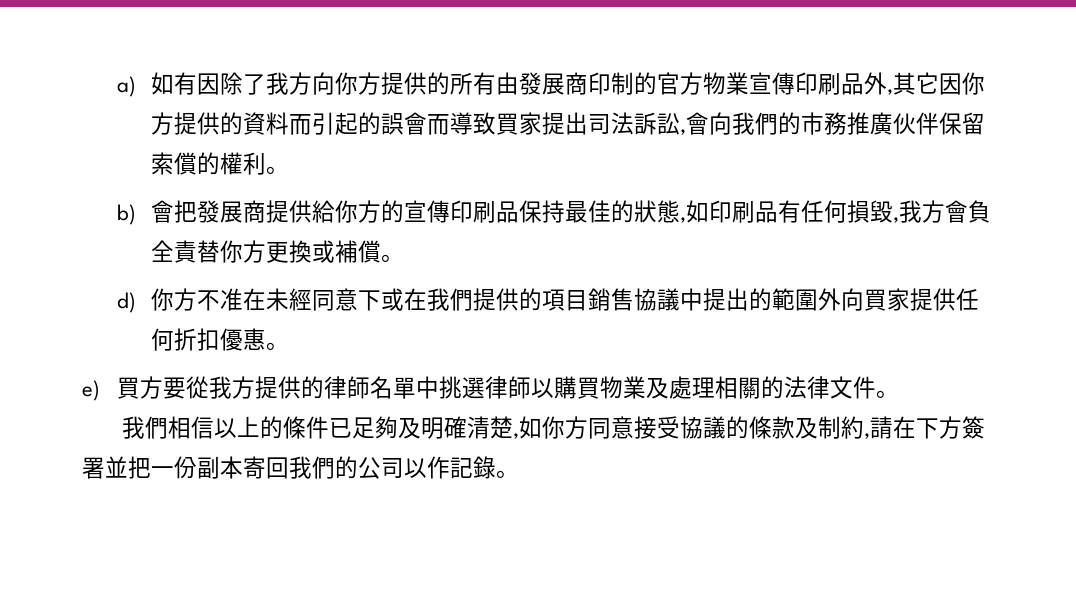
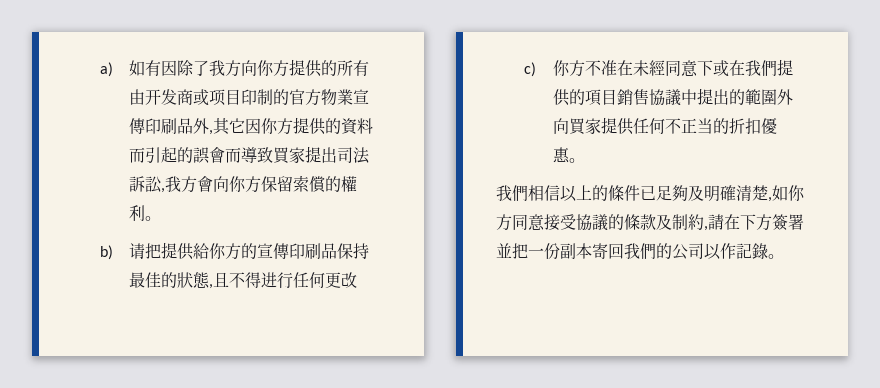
- a)如有因除了我方向你方提供的所有由發展商印制的官方物業宣傳印刷品外,其它因你方提供的資料而引起的誤會而導致買家提出司法訴訟,會向我們的市務推廣伙伴保留索償的權利。
+ a)如有因除了我方向你方提供的所有由开发商或项目印制的官方物業宣傳印刷品外,其它因你方提供的資料而引起的誤會而導致買家提出司法訴訟,我方會向你方保留索償的權利。
- b)會把發展商提供給你方的宣傳印刷品保持最佳的狀態,如印刷品有任何損毀,我方會負全責替你方更換或補償。
- d)你方不准在未經同意下或在我們提供的項目銷售協議中提出的範圍外向買家提供任何折扣優惠。
+ b)请把提供給你方的宣傳印刷品保持最佳的狀態,且不得进行任何更改
+ c)你方不准在未經同意下或在我們提供的項目銷售協議中提出的範圍外向買家提供任何不正当的折扣優惠。
- e)買方要從我方提供的律師名單中挑選律師以購買物業及處理相關的法律文件。

